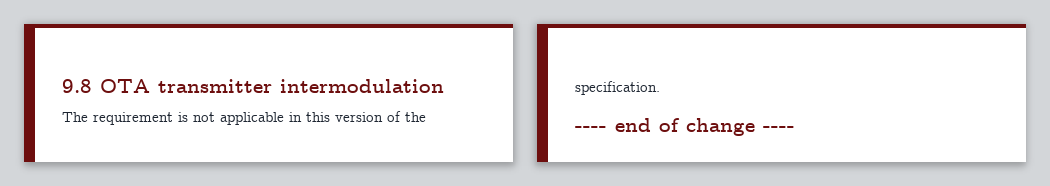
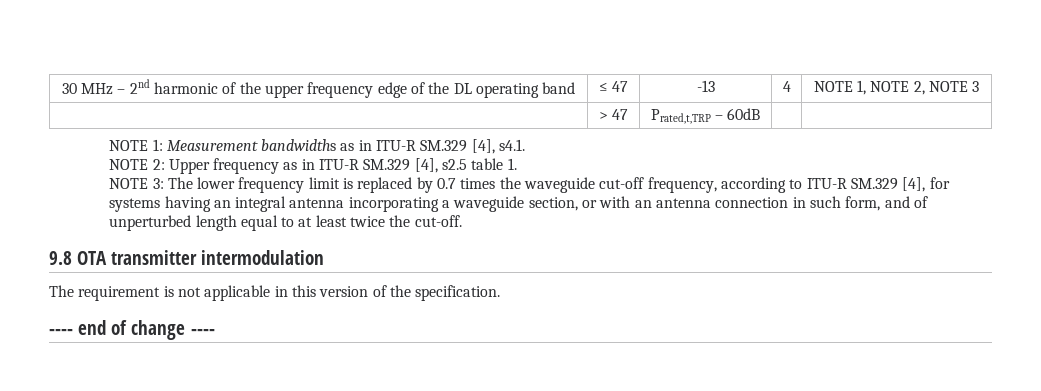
+ 30 MHz – 2nd harmonic of the upper frequency edge of the DL operating band | ≤ 47 | -13 | 4 | NOTE 1, NOTE 2, NOTE 3
+ | > 47 | Prated,t,TRP – 60dB | |
+ NOTE 1: Measurement bandwidths as in ITU-R SM.329 [4], s4.1.
+ NOTE 2: Upper frequency as in ITU-R SM.329 [4], s2.5 table 1.
+ NOTE 3: The lower frequency limit is replaced by 0.7 times the waveguide cut-off frequency, according to ITU-R SM.329 [4], for systems having an integral antenna incorporating a waveguide section, or with an antenna connection in such form, and of unperturbed length equal to at least twice the cut-off.

